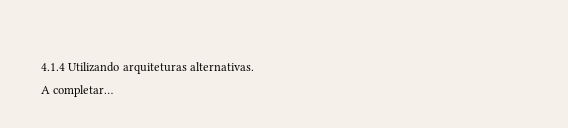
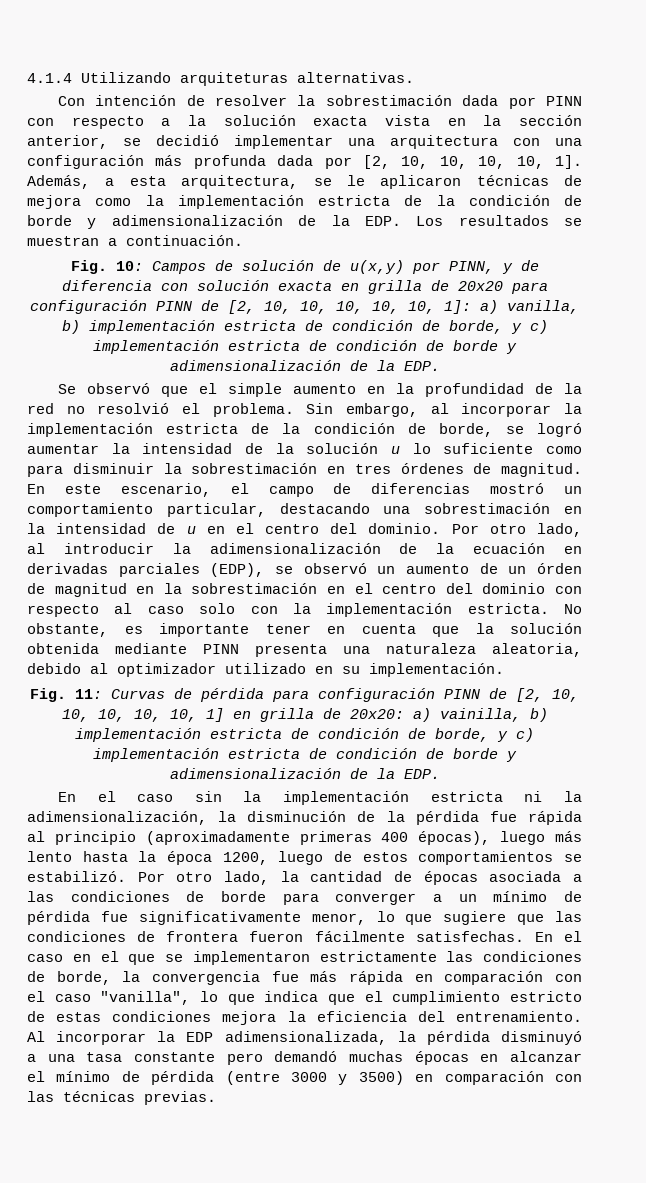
- A completar…
+ Con intención de resolver la sobrestimación dada por PINN con respecto a la solución exacta vista en la sección anterior, se decidió implementar una arquitectura con una configuración más profunda dada por [2, 10, 10, 10, 10, 1]. Además, a esta arquitectura, se le aplicaron técnicas de mejora como la implementación estricta de la condición de borde y adimensionalización de la EDP. Los resultados se muestran a continuación.
+ Fig. 10: Campos de solución de u(x,y) por PINN, y de diferencia con solución exacta en grilla de 20x20 para configuración PINN de [2, 10, 10, 10, 10, 10, 1]: a) vanilla, b) implementación estricta de condición de borde, y c) implementación estricta de condición de borde y adimensionalización de la EDP.
+ Se observó que el simple aumento en la profundidad de la red no resolvió el problema. Sin embargo, al incorporar la implementación estricta de la condición de borde, se logró aumentar la intensidad de la solución u lo suficiente como para disminuir la sobrestimación en tres órdenes de magnitud. En este escenario, el campo de diferencias mostró un comportamiento particular, destacando una sobrestimación en la intensidad de u en el centro del dominio. Por otro lado, al introducir la adimensionalización de la ecuación en derivadas parciales (EDP), se observó un aumento de un órden de magnitud en la sobrestimación en el centro del dominio con respecto al caso solo con la implementación estricta. No obstante, es importante tener en cuenta que la solución obtenida mediante PINN presenta una naturaleza aleatoria, debido al optimizador utilizado en su implementación.
+ Fig. 11: Curvas de pérdida para configuración PINN de [2, 10, 10, 10, 10, 10, 1] en grilla de 20x20: a) vainilla, b) implementación estricta de condición de borde, y c) implementación estricta de condición de borde y adimensionalización de la EDP.
+ En el caso sin la implementación estricta ni la adimensionalización, la disminución de la pérdida fue rápida al principio (aproximadamente primeras 400 épocas), luego más lento hasta la época 1200, luego de estos comportamientos se estabilizó. Por otro lado, la cantidad de épocas asociada a las condiciones de borde para converger a un mínimo de pérdida fue significativamente menor, lo que sugiere que las condiciones de frontera fueron fácilmente satisfechas. En el caso en el que se implementaron estrictamente las condiciones de borde, la convergencia fue más rápida en comparación con el caso "vanilla", lo que indica que el cumplimiento estricto de estas condiciones mejora la eficiencia del entrenamiento. Al incorporar la EDP adimensionalizada, la pérdida disminuyó a una tasa constante pero demandó muchas épocas en alcanzar el mínimo de pérdida (entre 3000 y 3500) en comparación con las técnicas previas.

